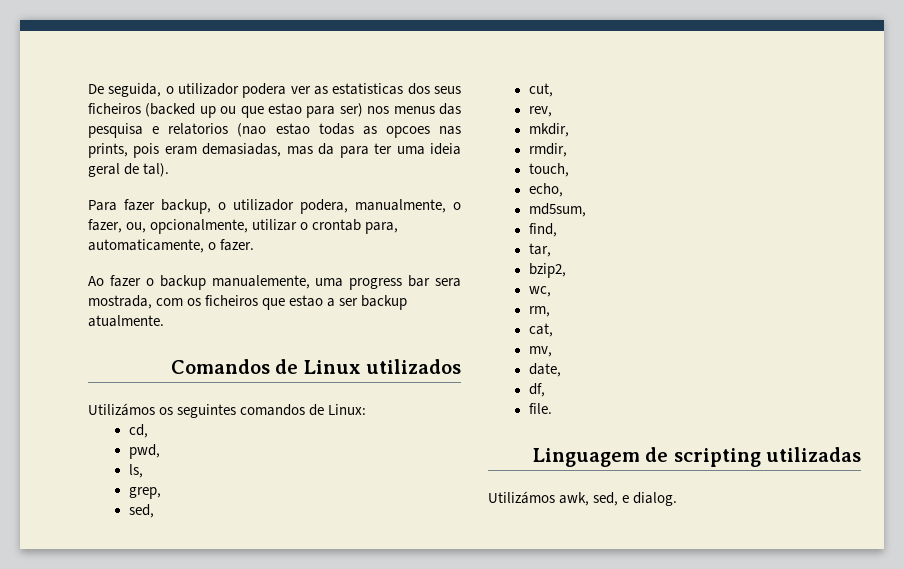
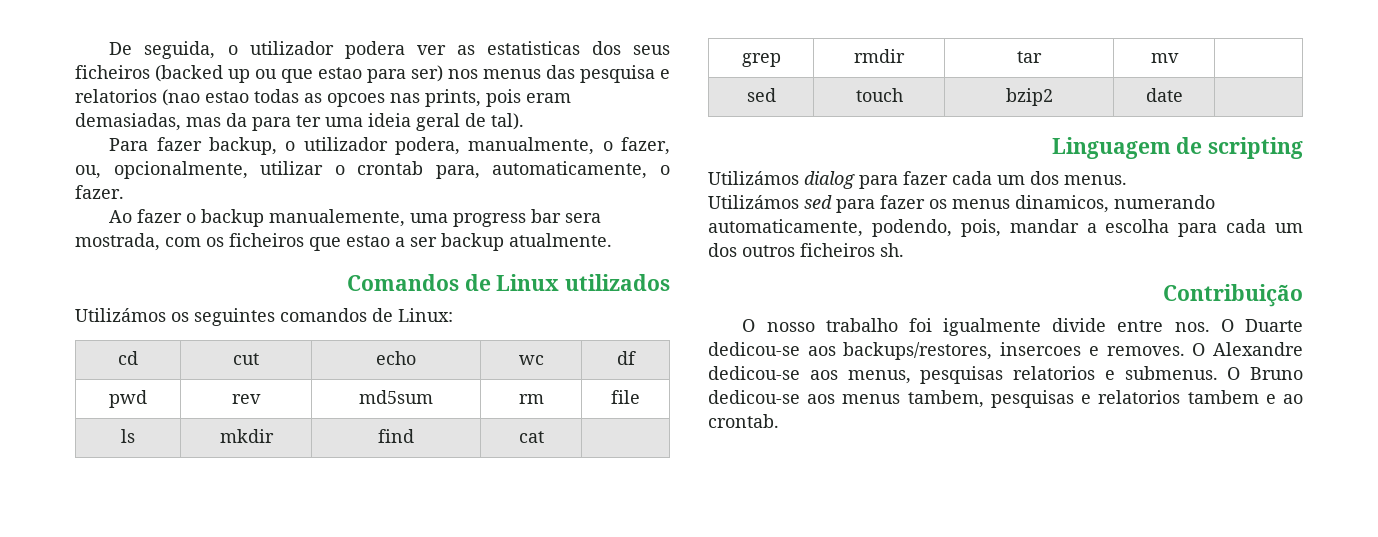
- cd,
- pwd,
- ls,
- grep,
- sed,
- cut,
- rev,
- mkdir,
- rmdir,
- touch,
- echo,
- md5sum,
- find,
- tar,
- bzip2,
- wc,
- rm,
- cat,
- mv,
- date,
- df,
- file.
+ cd | cut | echo | wc | df
+ pwd | rev | md5sum | rm | file
+ ls | mkdir | find | cat |
+ grep | rmdir | tar | mv |
+ sed | touch | bzip2 | date |
- Linguagem de scripting utilizadas
- Utilizámos awk, sed, e dialog.
+ Linguagem de scripting
+ Utilizámos dialog para fazer cada um dos menus.
+ Utilizámos sed para fazer os menus dinamicos, numerando automaticamente, podendo, pois, mandar a escolha para cada um dos outros ficheiros sh.
+ Contribuição
+ O nosso trabalho foi igualmente divide entre nos. O Duarte dedicou-se aos backups/restores, insercoes e removes. O Alexandre dedicou-se aos menus, pesquisas relatorios e submenus. O Bruno dedicou-se aos menus tambem, pesquisas e relatorios tambem e ao crontab.

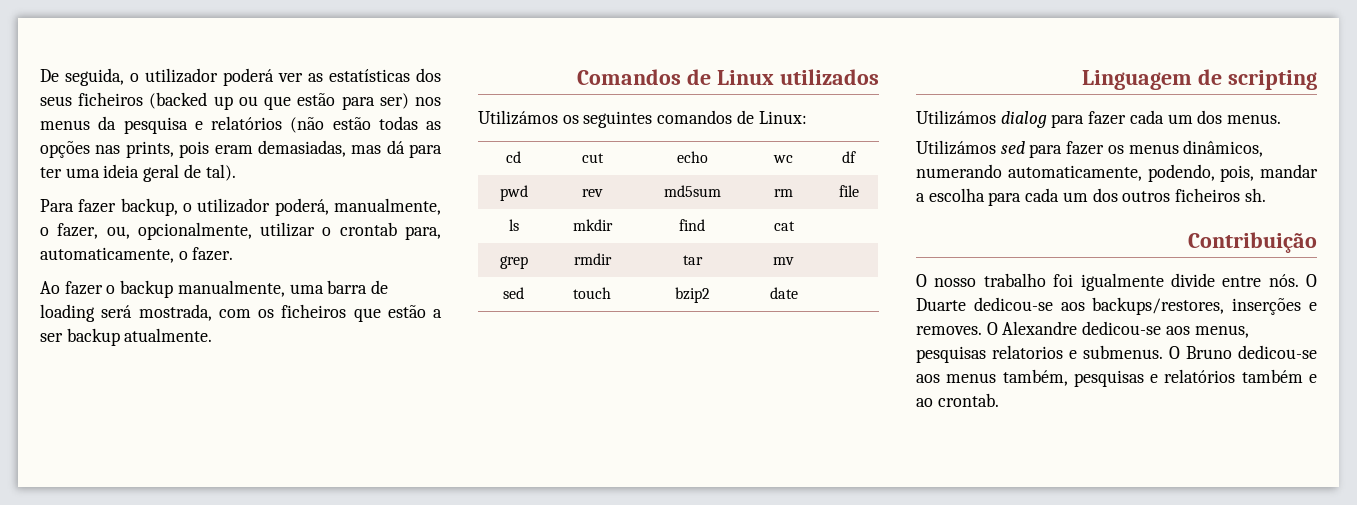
- De seguida, o utilizador podera ver as estatisticas dos seus ficheiros (backed up ou que estao para ser) nos menus das pesquisa e relatorios (nao estao todas as opcoes nas prints, pois eram demasiadas, mas da para ter uma ideia geral de tal).
+ De seguida, o utilizador poderá ver as estatísticas dos seus ficheiros (backed up ou que estão para ser) nos menus da pesquisa e relatórios (não estão todas as opções nas prints, pois eram demasiadas, mas dá para ter uma ideia geral de tal).
- Para fazer backup, o utilizador podera, manualmente, o fazer, ou, opcionalmente, utilizar o crontab para, automaticamente, o fazer.
+ Para fazer backup, o utilizador poderá, manualmente, o fazer, ou, opcionalmente, utilizar o crontab para, automaticamente, o fazer.
- Ao fazer o backup manualemente, uma progress bar sera mostrada, com os ficheiros que estao a ser backup atualmente.
+ Ao fazer o backup manualmente, uma barra de loading será mostrada, com os ficheiros que estão a ser backup atualmente.
- Utilizámos sed para fazer os menus dinamicos, numerando automaticamente, podendo, pois, mandar a escolha para cada um dos outros ficheiros sh.
+ Utilizámos sed para fazer os menus dinâmicos, numerando automaticamente, podendo, pois, mandar a escolha para cada um dos outros ficheiros sh.
- O nosso trabalho foi igualmente divide entre nos. O Duarte dedicou-se aos backups/restores, insercoes e removes.
+ O nosso trabalho foi igualmente divide entre nós. O Duarte dedicou-se aos backups/restores, inserções e removes.
- O Bruno dedicou-se aos menus tambem, pesquisas e relatorios tambem e ao crontab.
+ O Bruno dedicou-se aos menus também, pesquisas e relatórios também e ao crontab.

